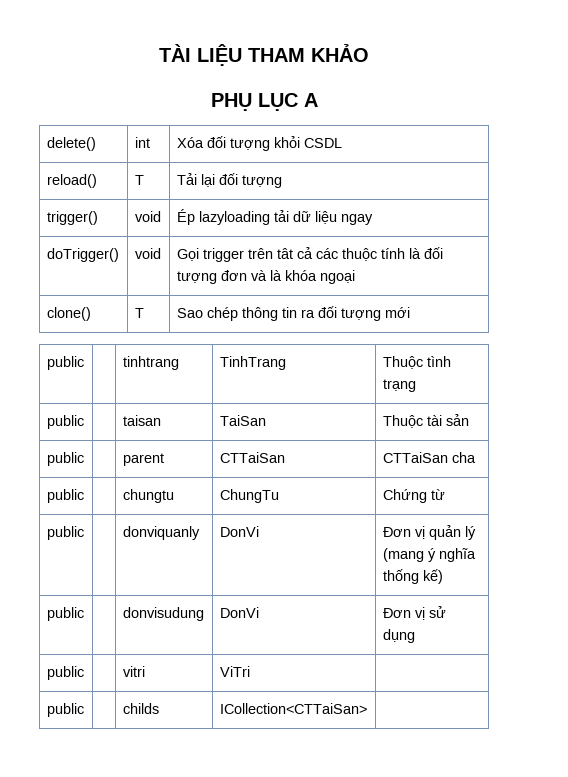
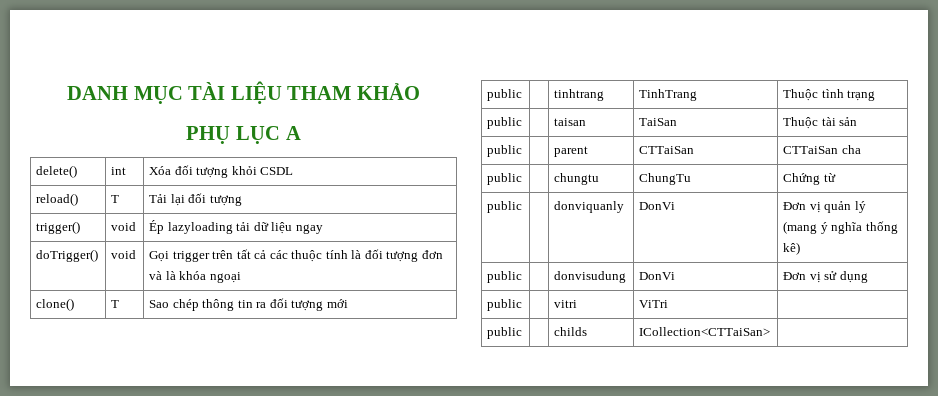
- TÀI LIỆU THAM KHẢO
+ DANH MỤC TÀI LIỆU THAM KHẢO
- doTrigger() | void | Gọi trigger trên tât cả các thuộc tính là đối tượng đơn và là khóa ngoại
+ doTrigger() | void | Gọi trigger trên tất cả các thuộc tính là đối tượng đơn và là khóa ngoại
- public | | donviquanly | DonVi | Đơn vị quản lý (mang ý nghĩa thống kế)
+ public | | donviquanly | DonVi | Đơn vị quản lý (mang ý nghĩa thống kê)

